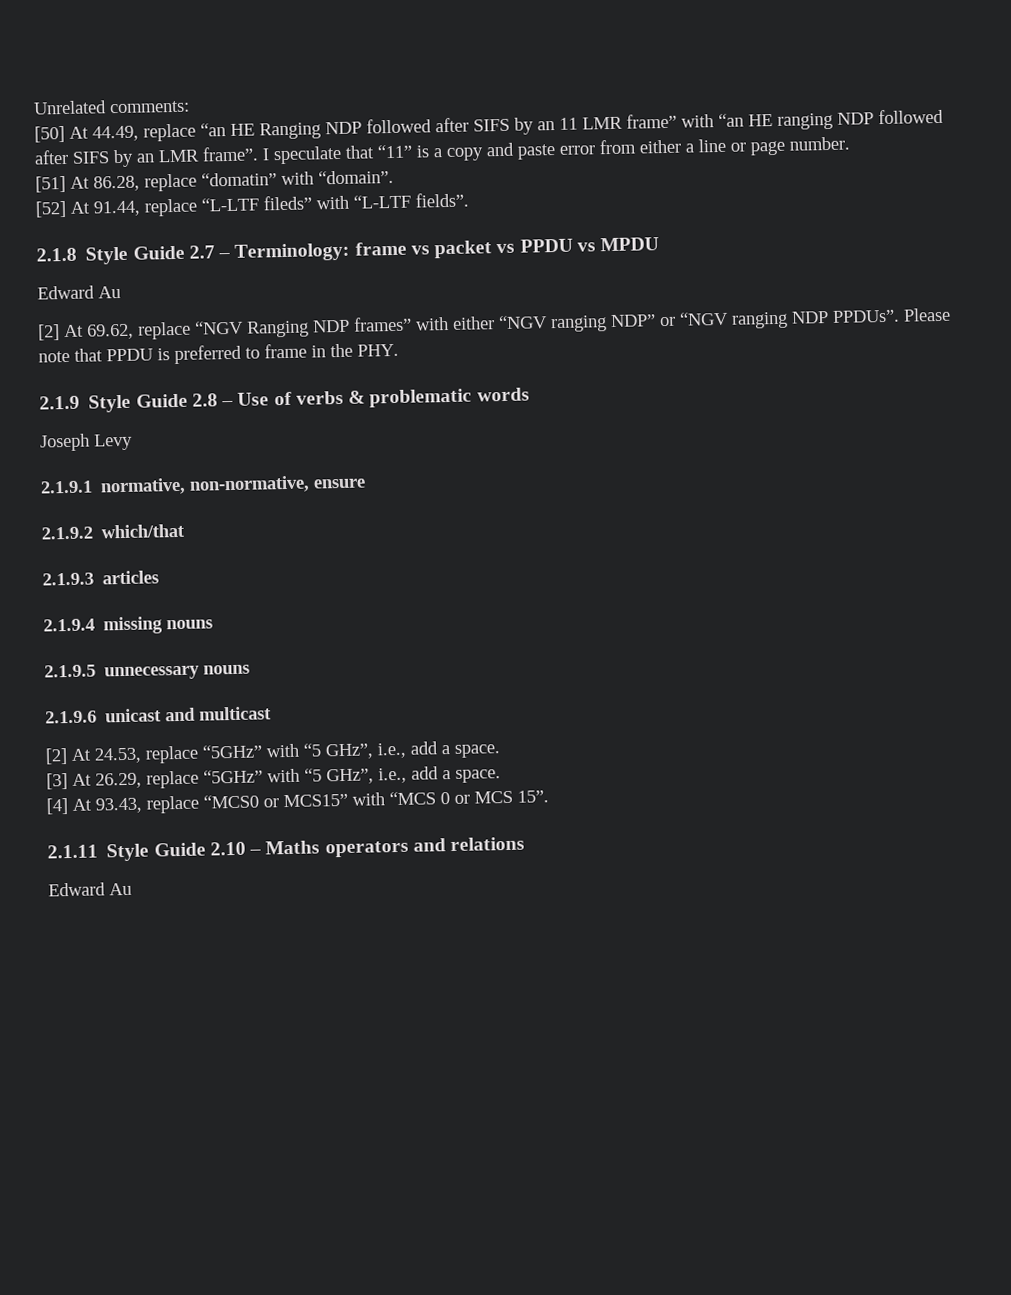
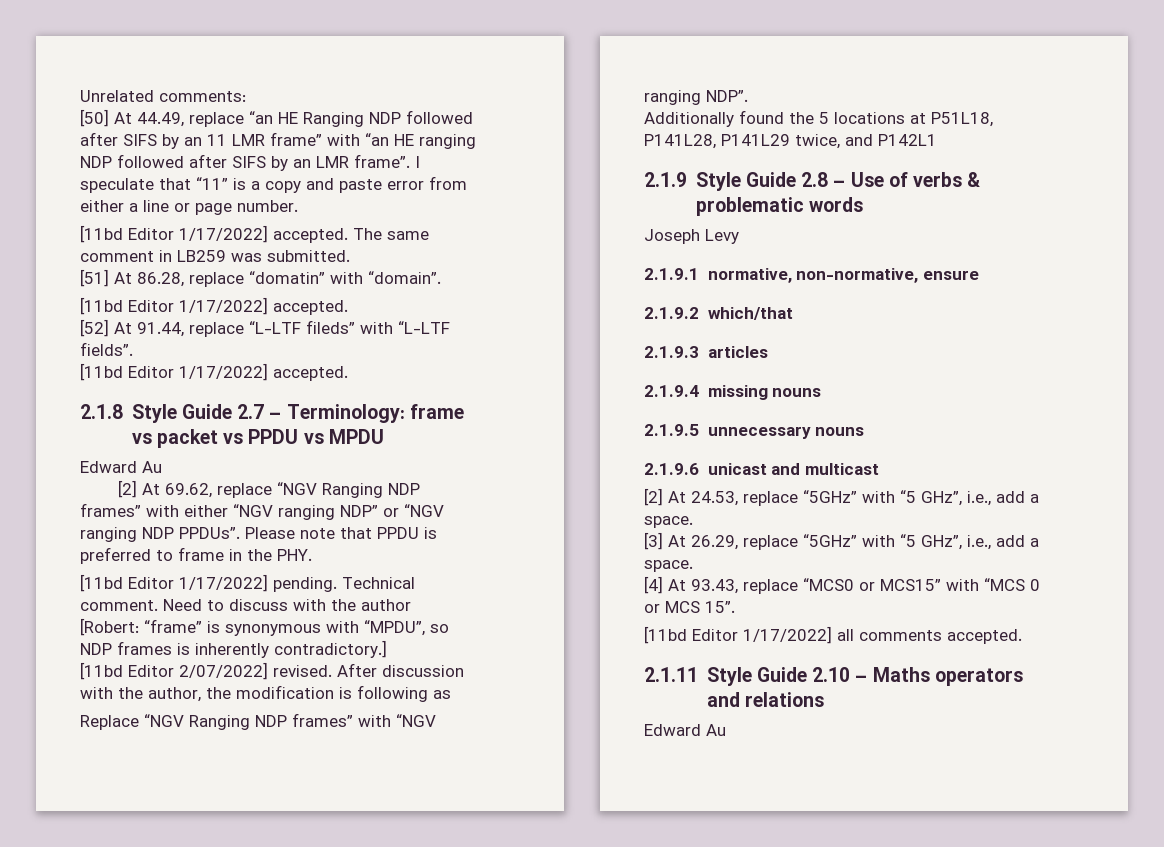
+ [11bd Editor 1/17/2022] accepted. The same comment in LB259 was submitted.
  [51] At 86.28, replace “domatin” with “domain”.
+ [11bd Editor 1/17/2022] accepted.
  [52] At 91.44, replace “L-LTF fileds” with “L-LTF fields”.
+ [11bd Editor 1/17/2022] accepted.
+ [11bd Editor 1/17/2022] pending. Technical comment. Need to discuss with the author
+ [Robert: “frame” is synonymous with “MPDU”, so NDP frames is inherently contradictory.]
+ [11bd Editor 2/07/2022] revised. After discussion with the author, the modification is following as
+ Replace “NGV Ranging NDP frames” with “NGV ranging NDP”.
+ Additionally found the 5 locations at P51L18, P141L28, P141L29 twice, and P142L1
+ [11bd Editor 1/17/2022] all comments accepted.

